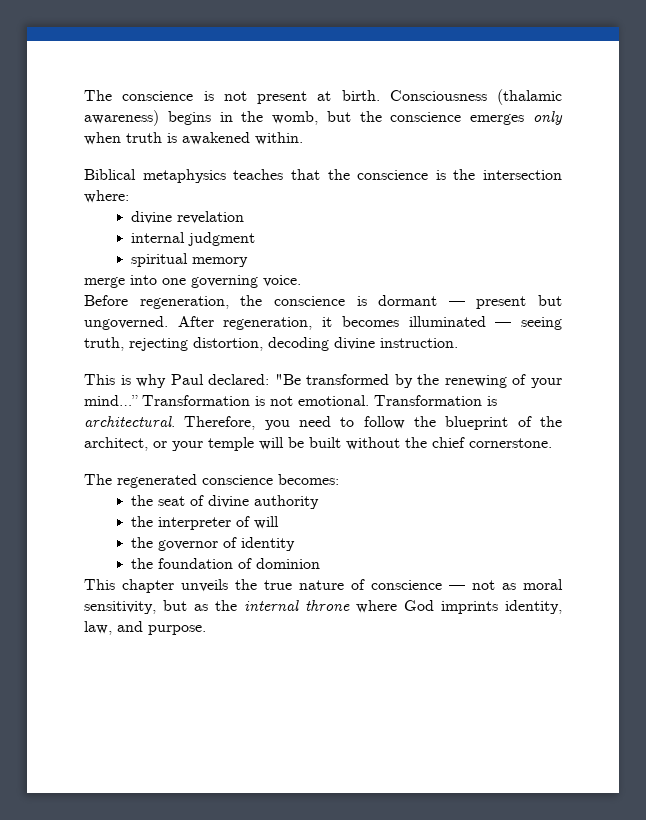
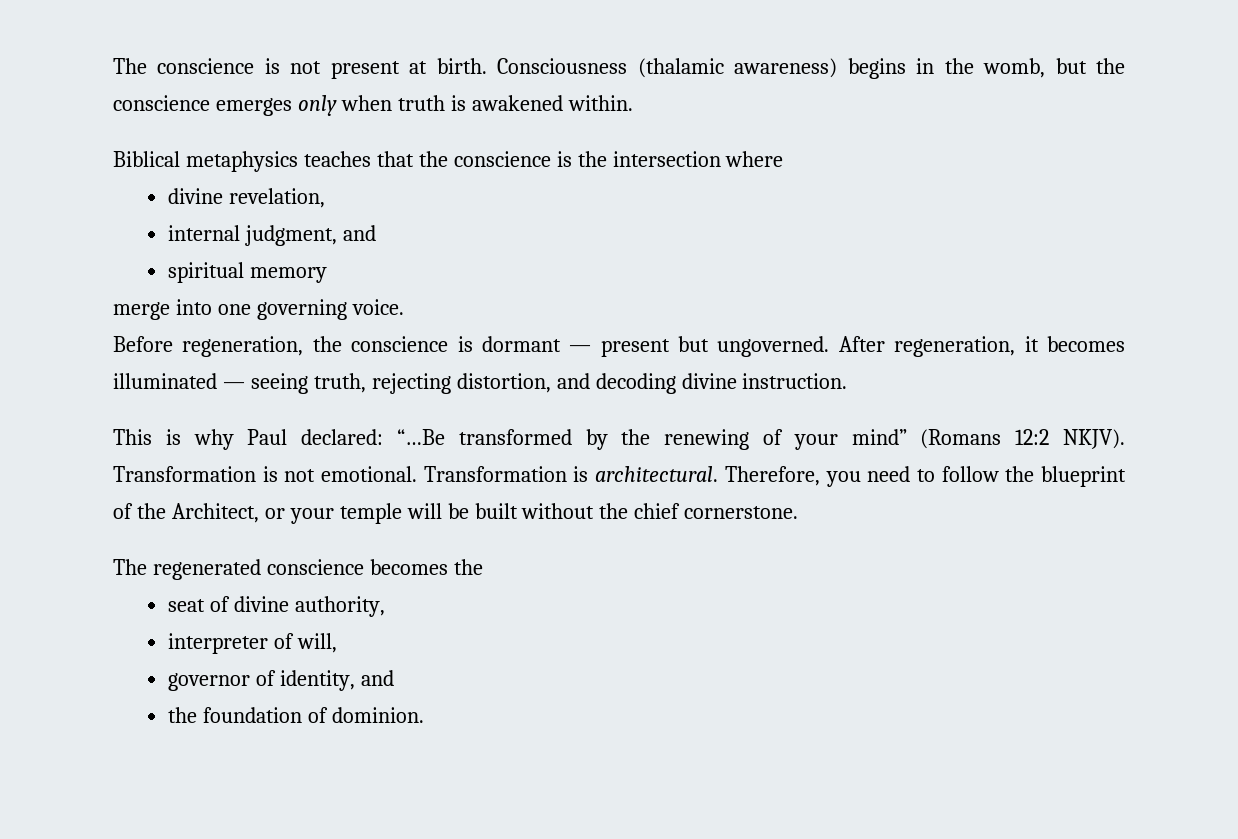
- Biblical metaphysics teaches that the conscience is the intersection where:
- divine revelation
- internal judgment
+ Biblical metaphysics teaches that the conscience is the intersection where
+ divine revelation,
+ internal judgment, and
- After regeneration, it becomes illuminated — seeing truth, rejecting distortion, decoding divine instruction.
+ After regeneration, it becomes illuminated — seeing truth, rejecting distortion, and decoding divine instruction.
- This is why Paul declared: "Be transformed by the renewing of your mind…”
+ This is why Paul declared: “…Be transformed by the renewing of your mind” (Romans 12:2 NKJV).
- Therefore, you need to follow the blueprint of the architect, or your temple will be built without the chief cornerstone.
+ Therefore, you need to follow the blueprint of the Architect, or your temple will be built without the chief cornerstone.
- The regenerated conscience becomes:
- the seat of divine authority
- the interpreter of will
- the governor of identity
- the foundation of dominion
- This chapter unveils the true nature of conscience — not as moral sensitivity, but as the internal throne where God imprints identity, law, and purpose.
+ The regenerated conscience becomes the
+ seat of divine authority,
+ interpreter of will,
+ governor of identity, and
+ the foundation of dominion.

